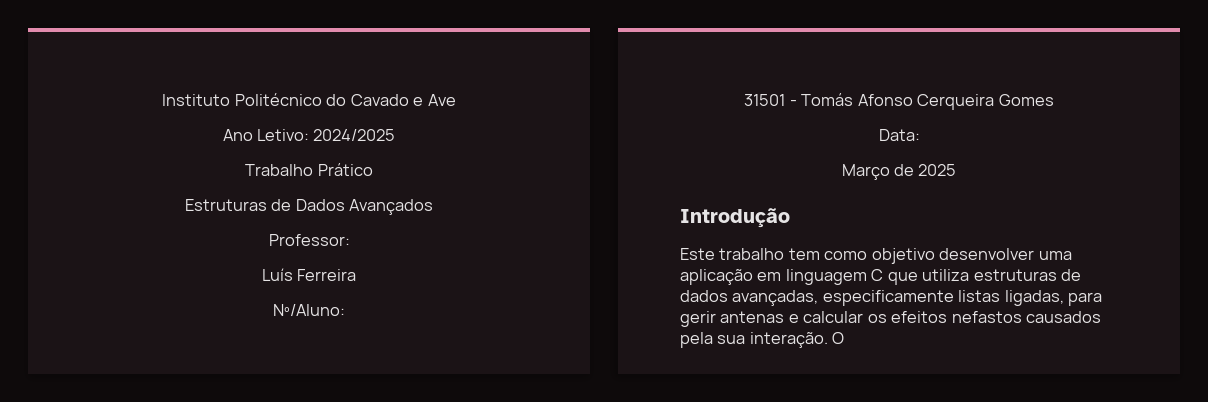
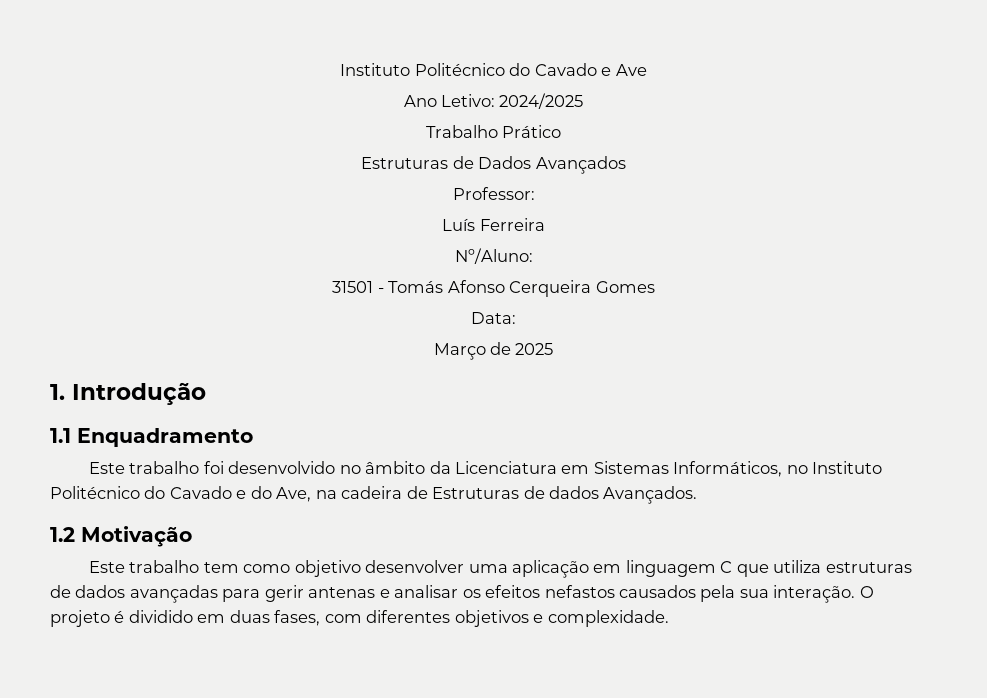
- Introdução
+ 1. Introdução
+ 1.1 Enquadramento
+ Este trabalho foi desenvolvido no âmbito da Licenciatura em Sistemas Informáticos, no Instituto Politécnico do Cavado e do Ave, na cadeira de Estruturas de dados Avançados.
+ 1.2 Motivação
- Este trabalho tem como objetivo desenvolver uma aplicação em linguagem C que utiliza estruturas de dados avançadas, especificamente listas ligadas, para gerir antenas e calcular os efeitos nefastos causados pela sua interação.
+ Este trabalho tem como objetivo desenvolver uma aplicação em linguagem C que utiliza estruturas de dados avançadas para gerir antenas e analisar os efeitos nefastos causados pela sua interação.
- O
+ O projeto é dividido em duas fases, com diferentes objetivos e complexidade.

